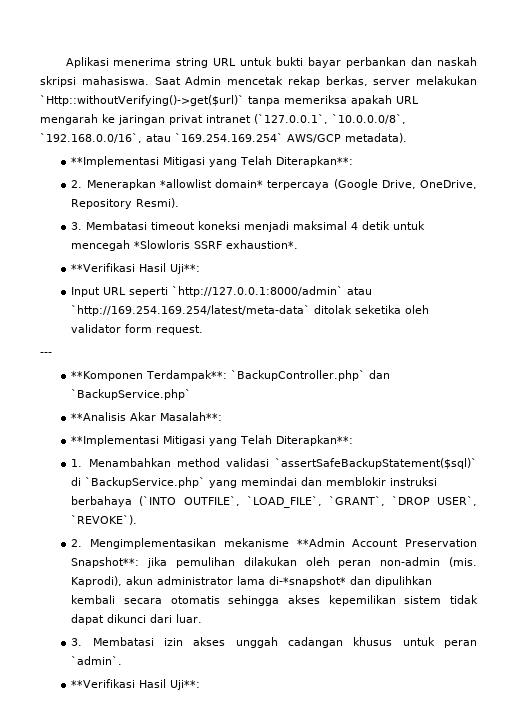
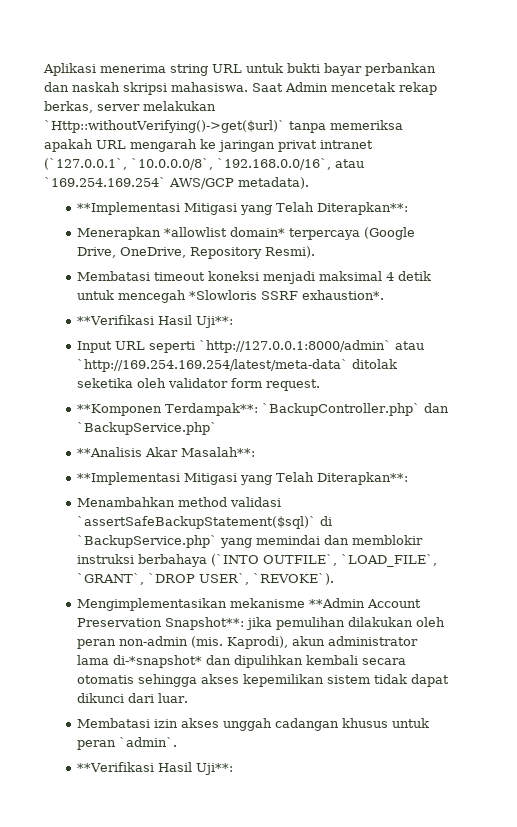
- 2. Menerapkan *allowlist domain* terpercaya (Google Drive, OneDrive, Repository Resmi).
+ Menerapkan *allowlist domain* terpercaya (Google Drive, OneDrive, Repository Resmi).
- 3. Membatasi timeout koneksi menjadi maksimal 4 detik untuk mencegah *Slowloris SSRF exhaustion*.
+ Membatasi timeout koneksi menjadi maksimal 4 detik untuk mencegah *Slowloris SSRF exhaustion*.
- ---
- 1. Menambahkan method validasi `assertSafeBackupStatement($sql)` di `BackupService.php` yang memindai dan memblokir instruksi berbahaya (`INTO OUTFILE`, `LOAD_FILE`, `GRANT`, `DROP USER`, `REVOKE`).
+ Menambahkan method validasi `assertSafeBackupStatement($sql)` di `BackupService.php` yang memindai dan memblokir instruksi berbahaya (`INTO OUTFILE`, `LOAD_FILE`, `GRANT`, `DROP USER`, `REVOKE`).
- 2. Mengimplementasikan mekanisme **Admin Account Preservation Snapshot**: jika pemulihan dilakukan oleh peran non-admin (mis.
+ Mengimplementasikan mekanisme **Admin Account Preservation Snapshot**: jika pemulihan dilakukan oleh peran non-admin (mis.
- 3. Membatasi izin akses unggah cadangan khusus untuk peran `admin`.
+ Membatasi izin akses unggah cadangan khusus untuk peran `admin`.

